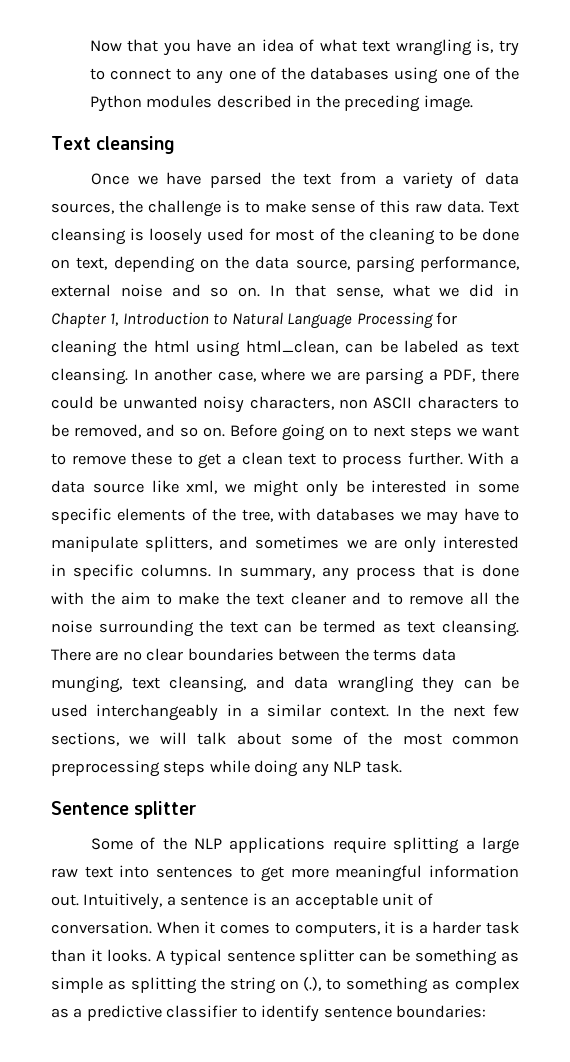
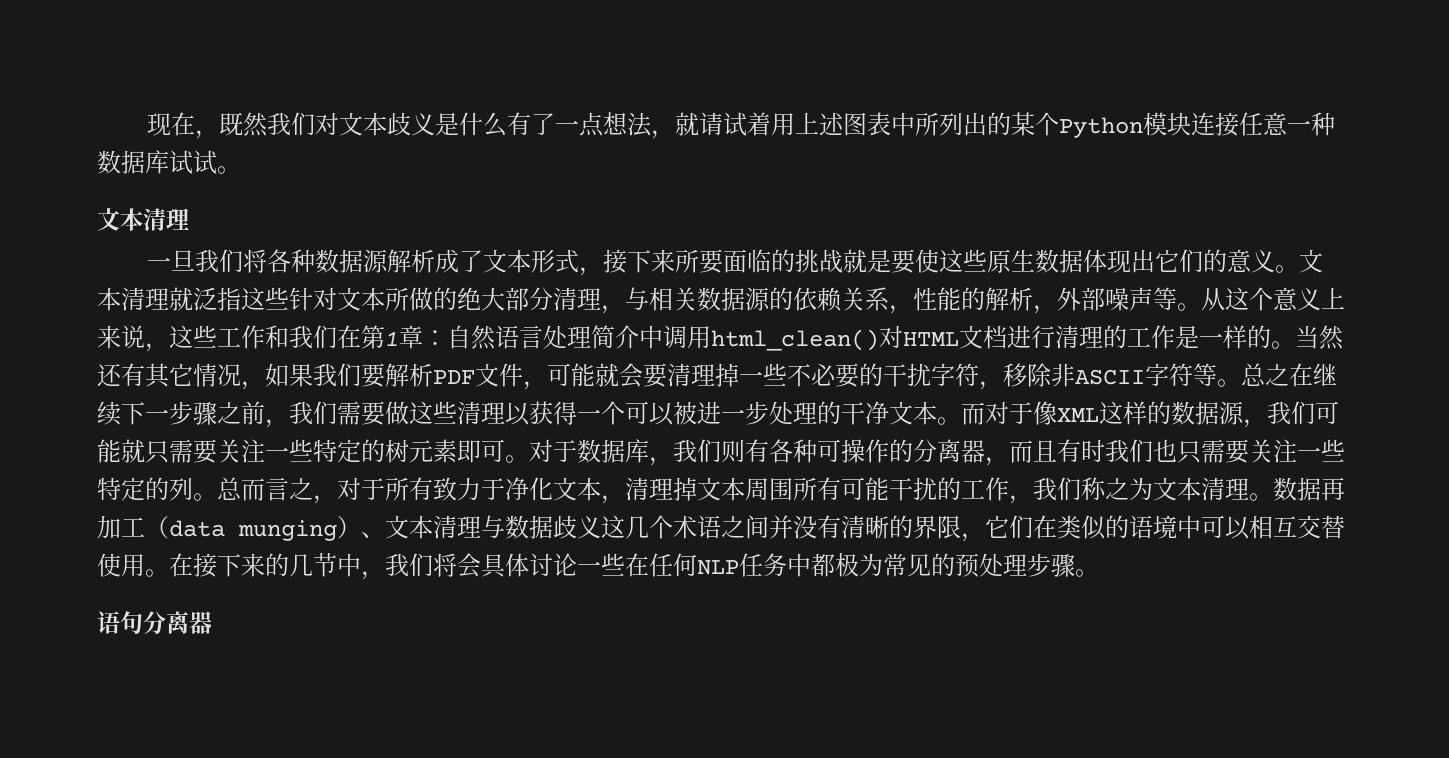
- Now that you have an idea of what text wrangling is, try to connect to any one of the databases using one of the Python modules described in the preceding image.
- Text cleansing
- Once we have parsed the text from a variety of data sources, the challenge is to make sense of this raw data. Text cleansing is loosely used for most of the cleaning to be done on text, depending on the data source, parsing performance, external noise and so on. In that sense, what we did in Chapter 1, Introduction to Natural Language Processing for cleaning the html using html_clean, can be labeled as text cleansing. In another case, where we are parsing a PDF, there could be unwanted noisy characters, non ASCII characters to be removed, and so on. Before going on to next steps we want to remove these to get a clean text to process further. With a data source like xml, we might only be interested in some specific elements of the tree, with databases we may have to manipulate splitters, and sometimes we are only interested in specific columns. In summary, any process that is done with the aim to make the text cleaner and to remove all the noise surrounding the text can be termed as text cleansing. There are no clear boundaries between the terms data munging, text cleansing, and data wrangling they can be used interchangeably in a similar context. In the next few sections, we will talk about some of the most common preprocessing steps while doing any NLP task.
- Sentence splitter
- Some of the NLP applications require splitting a large raw text into sentences to get more meaningful information out. Intuitively, a sentence is an acceptable unit of conversation. When it comes to computers, it is a harder task than it looks. A typical sentence splitter can be something as simple as splitting the string on (.), to something as complex as a predictive classifier to identify sentence boundaries:
+ 现在，既然我们对文本歧义是什么有了一点想法，就请试着用上述图表中所列出的某个Python模块连接任意一种数据库试试。
+ 文本清理
+ 一旦我们将各种数据源解析成了文本形式，接下来所要面临的挑战就是要使这些原生数据体现出它们的意义。文本清理就泛指这些针对文本所做的绝大部分清理，与相关数据源的依赖关系，性能的解析，外部噪声等。从这个意义上来说，这些工作和我们在第1章：自然语言处理简介中调用html_clean()对HTML文档进行清理的工作是一样的。当然还有其它情况，如果我们要解析PDF文件，可能就会要清理掉一些不必要的干扰字符，移除非ASCII字符等。总之在继续下一步骤之前，我们需要做这些清理以获得一个可以被进一步处理的干净文本。而对于像XML这样的数据源，我们可能就只需要关注一些特定的树元素即可。对于数据库，我们则有各种可操作的分离器，而且有时我们也只需要关注一些特定的列。总而言之，对于所有致力于净化文本，清理掉文本周围所有可能干扰的工作，我们称之为文本清理。数据再加工（data munging）、文本清理与数据歧义这几个术语之间并没有清晰的界限，它们在类似的语境中可以相互交替使用。在接下来的几节中，我们将会具体讨论一些在任何NLP任务中都极为常见的预处理步骤。
+ 语句分离器

